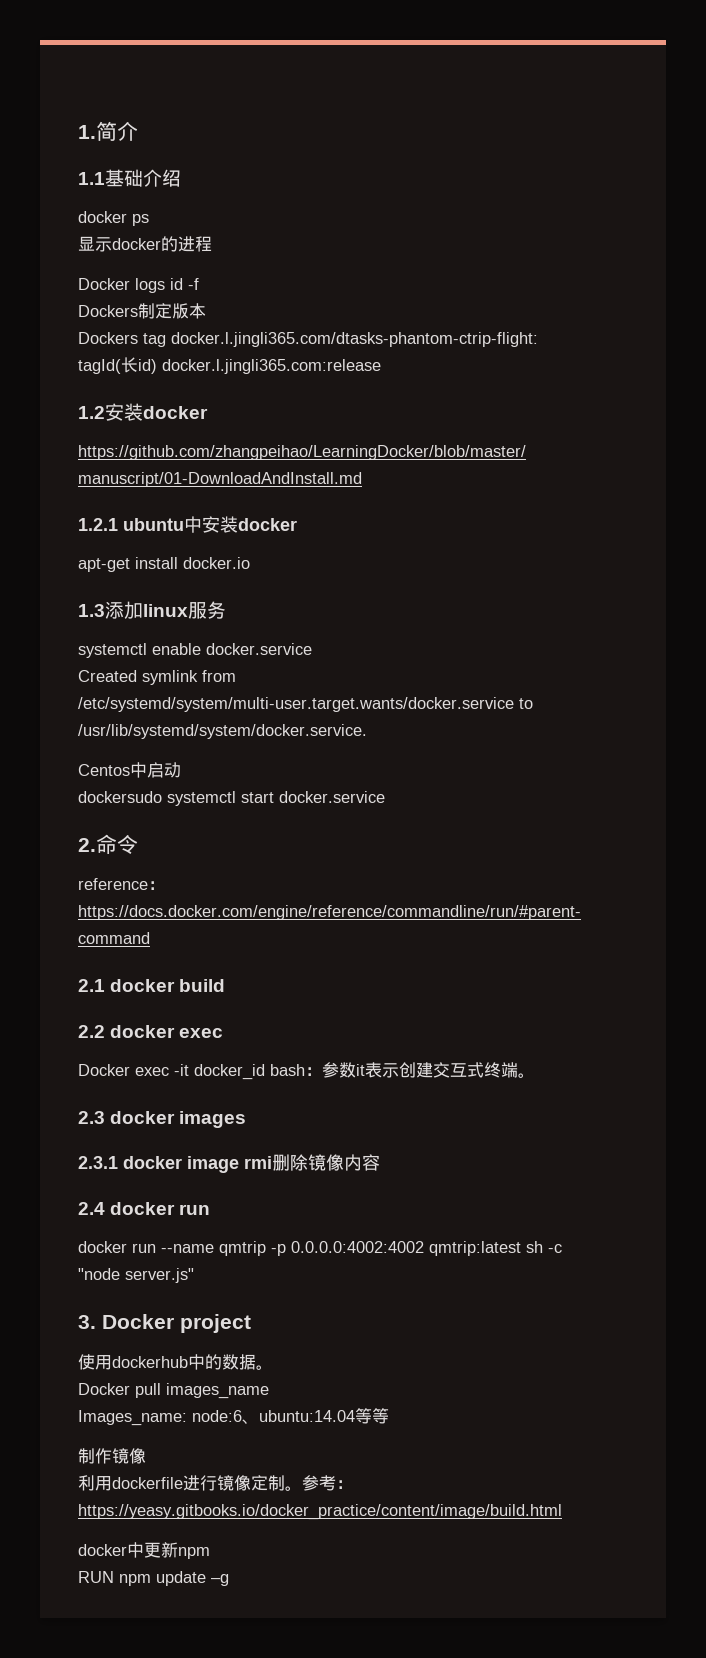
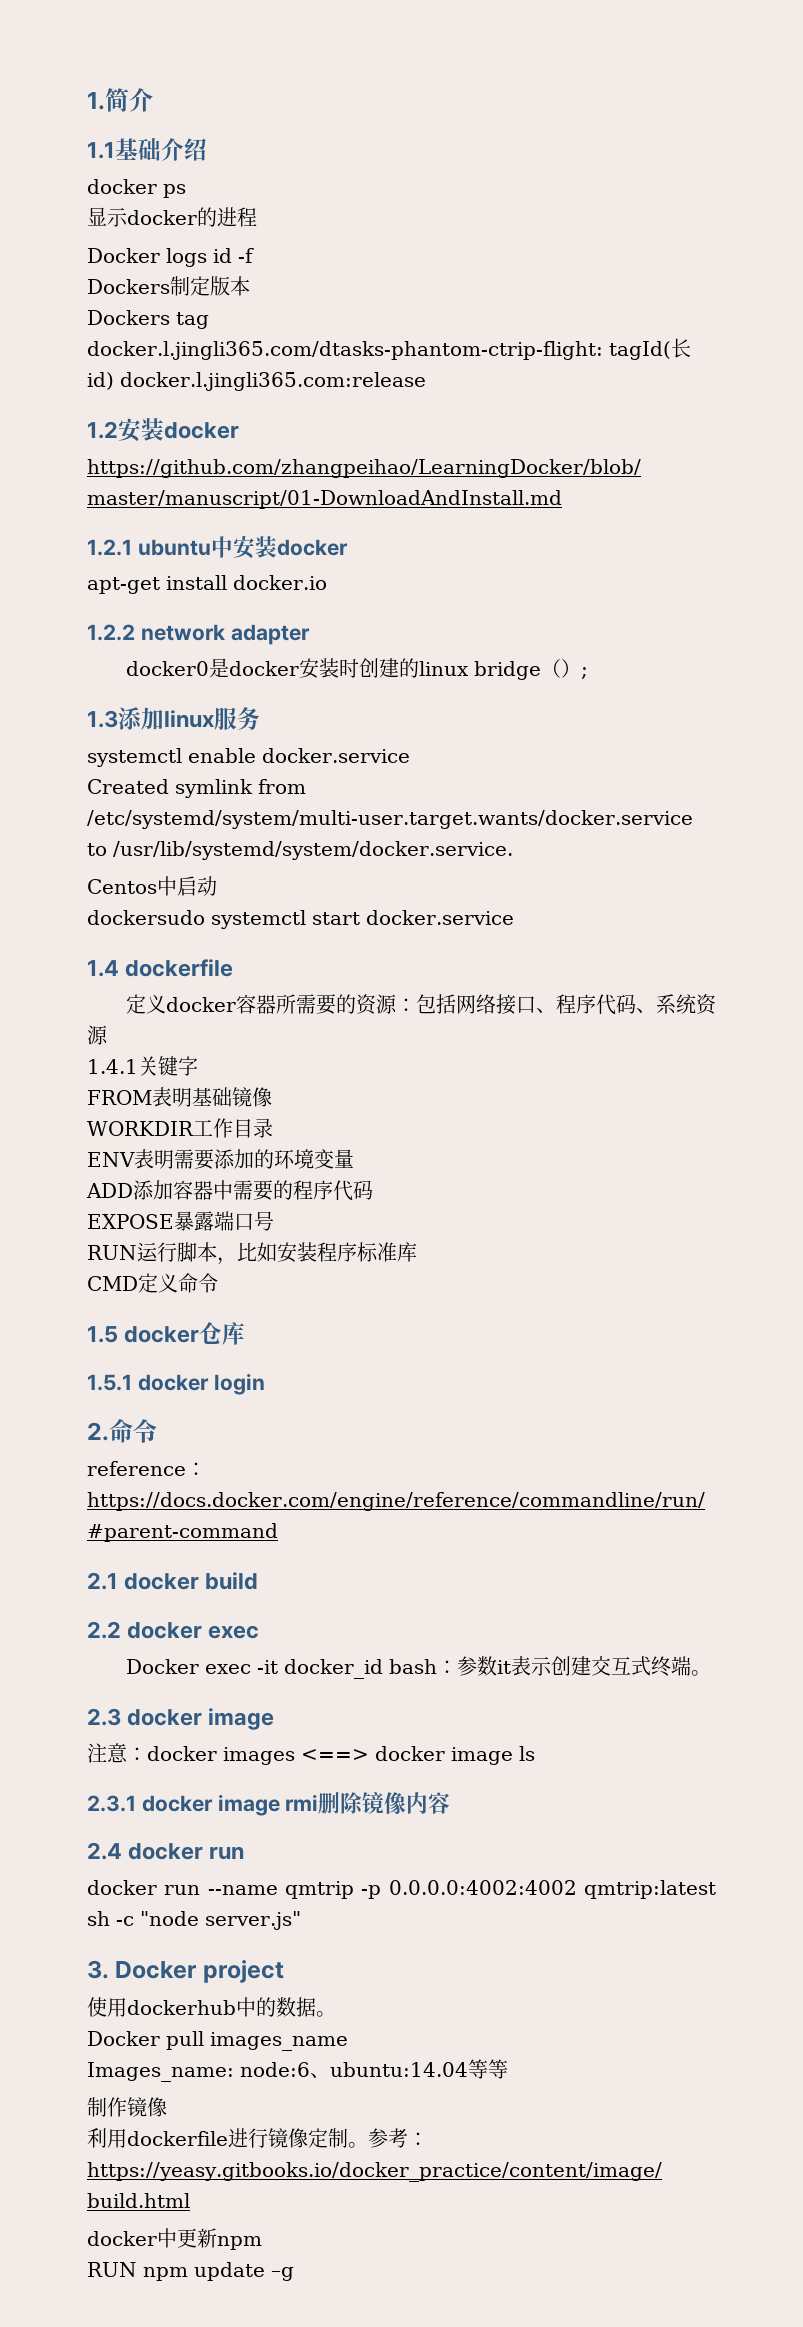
+ 1.2.2 network adapter
+ docker0是docker安装时创建的linux bridge（）;
+ 1.4 dockerfile
+ 定义docker容器所需要的资源：包括网络接口、程序代码、系统资源
+ 1.4.1关键字
+ FROM表明基础镜像
+ WORKDIR工作目录
+ ENV表明需要添加的环境变量
+ ADD添加容器中需要的程序代码
+ EXPOSE暴露端口号
+ RUN运行脚本，比如安装程序标准库
+ CMD定义命令
+ 1.5 docker仓库
+ 1.5.1 docker login
- 2.3 docker images
+ 2.3 docker image
+ 注意：docker images <==> docker image ls

